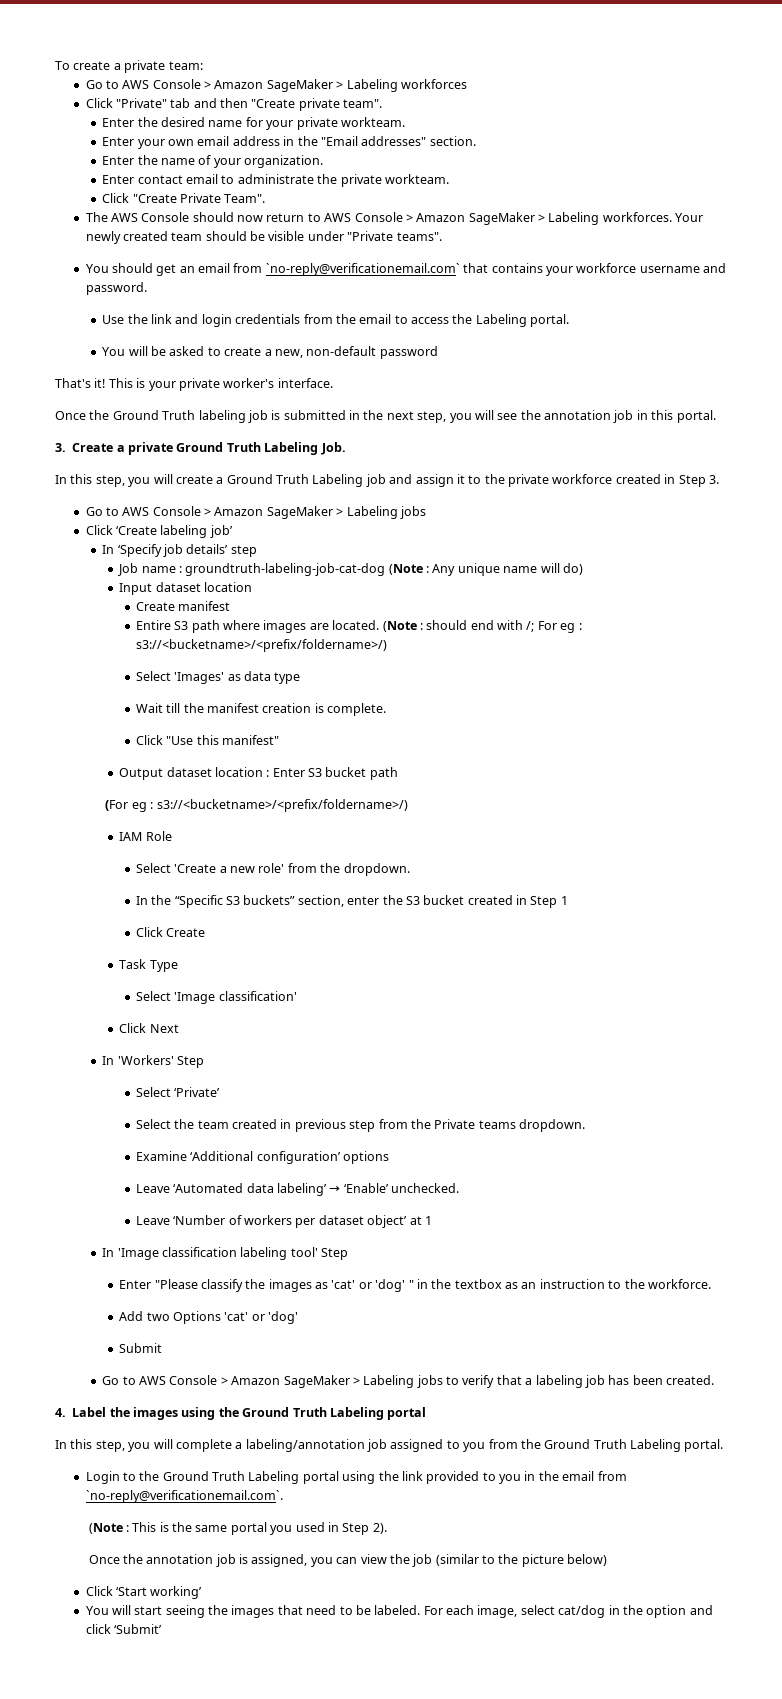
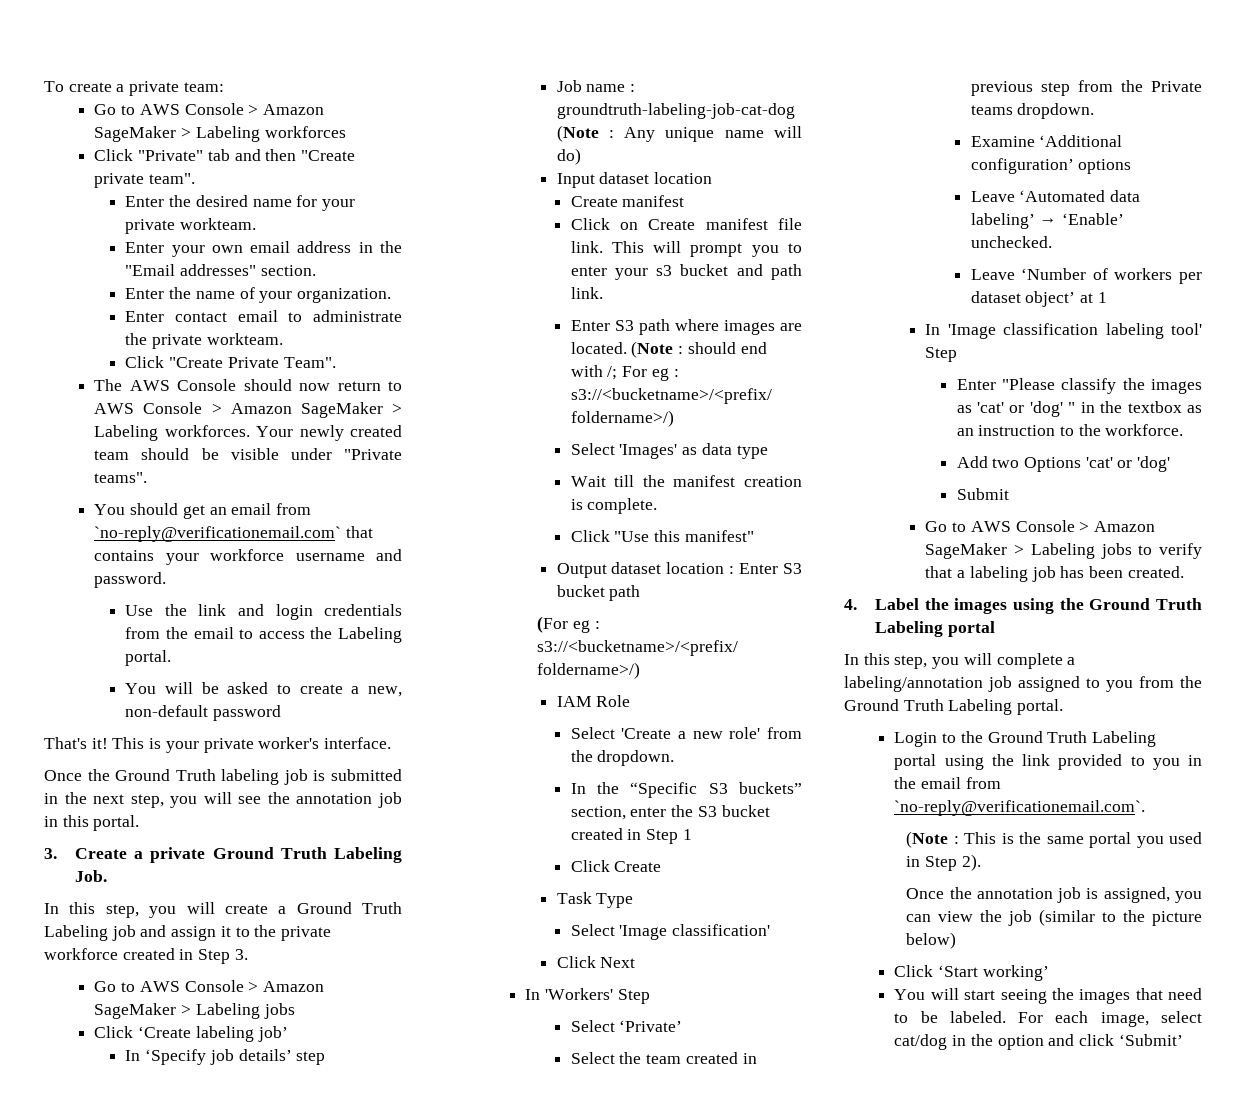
- Entire S3 path where images are located.
+ Click on Create manifest file link. This will prompt you to enter your s3 bucket and path link.
+ Enter S3 path where images are located.

